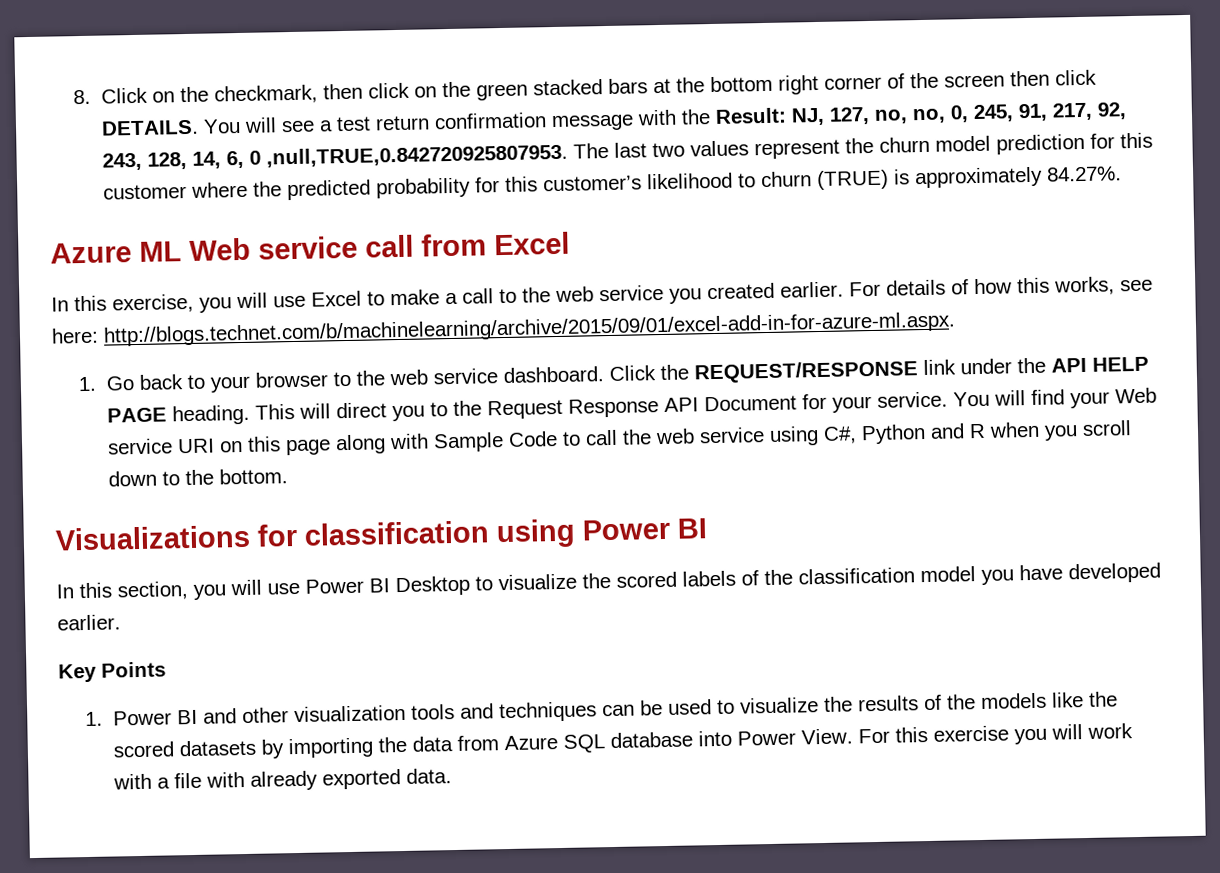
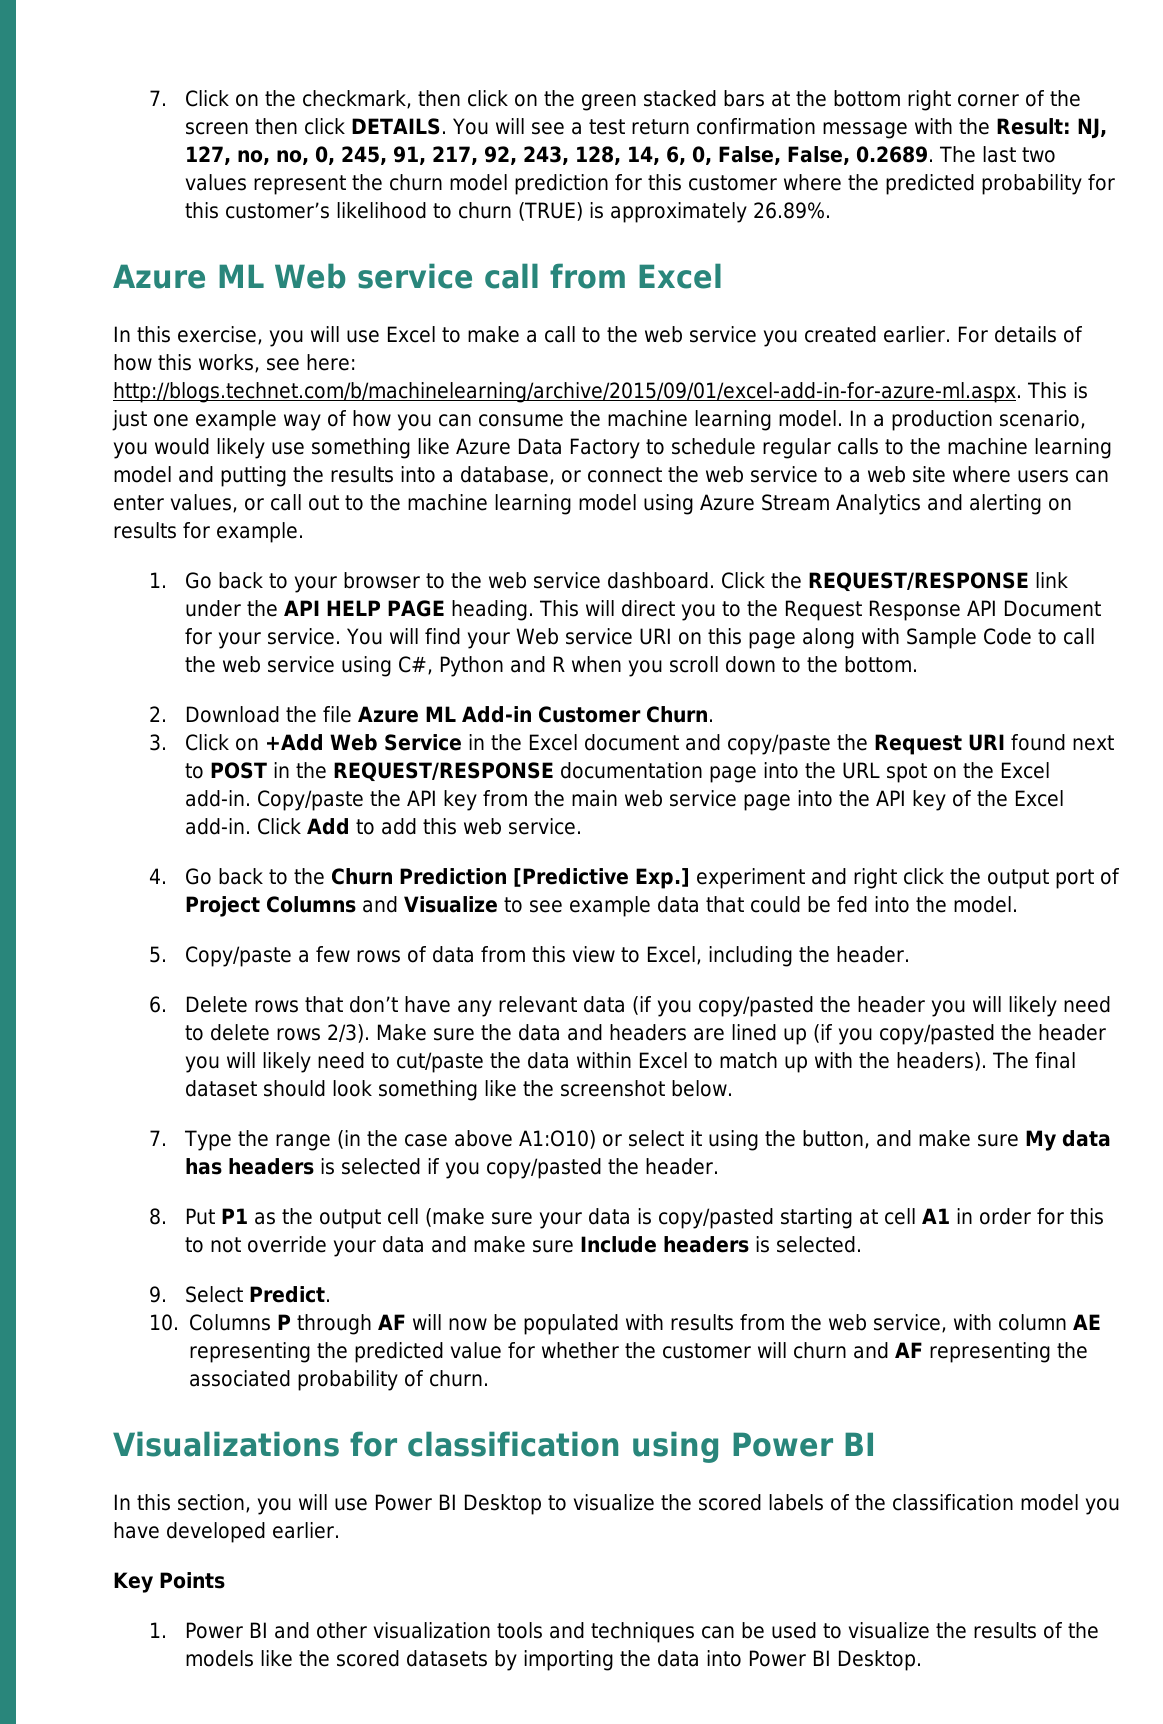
- 8. Click on the checkmark, then click on the green stacked bars at the bottom right corner of the screen then click DETAILS.
+ 7. Click on the checkmark, then click on the green stacked bars at the bottom right corner of the screen then click DETAILS.
- You will see a test return confirmation message with the Result: NJ, 127, no, no, 0, 245, 91, 217, 92, 243, 128, 14, 6, 0 ,null,TRUE,0.842720925807953. The last two values represent the churn model prediction for this customer where the predicted probability for this customer’s likelihood to churn (TRUE) is approximately 84.27%.
+ You will see a test return confirmation message with the Result: NJ, 127, no, no, 0, 245, 91, 217, 92, 243, 128, 14, 6, 0, False, False, 0.2689. The last two values represent the churn model prediction for this customer where the predicted probability for this customer’s likelihood to churn (TRUE) is approximately 26.89%.
- For details of how this works, see here: http://blogs.technet.com/b/machinelearning/archive/2015/09/01/excel-add-in-for-azure-ml.aspx.
+ For details of how this works, see here: http://blogs.technet.com/b/machinelearning/archive/2015/09/01/excel-add-in-for-azure-ml.aspx. This is just one example way of how you can consume the machine learning model. In a production scenario, you would likely use something like Azure Data Factory to schedule regular calls to the machine learning model and putting the results into a database, or connect the web service to a web site where users can enter values, or call out to the machine learning model using Azure Stream Analytics and alerting on results for example.
+ 2. Download the file Azure ML Add-in Customer Churn.
+ 3. Click on +Add Web Service in the Excel document and copy/paste the Request URI found next to POST in the REQUEST/RESPONSE documentation page into the URL spot on the Excel add-in. Copy/paste the API key from the main web service page into the API key of the Excel add-in. Click Add to add this web service.
+ 4. Go back to the Churn Prediction [Predictive Exp.] experiment and right click the output port of Project Columns and Visualize to see example data that could be fed into the model.
+ 5. Copy/paste a few rows of data from this view to Excel, including the header.
+ 6. Delete rows that don’t have any relevant data (if you copy/pasted the header you will likely need to delete rows 2/3). Make sure the data and headers are lined up (if you copy/pasted the header you will likely need to cut/paste the data within Excel to match up with the headers). The final dataset should look something like the screenshot below.
+ 7. Type the range (in the case above A1:O10) or select it using the button, and make sure My data has headers is selected if you copy/pasted the header.
+ 8. Put P1 as the output cell (make sure your data is copy/pasted starting at cell A1 in order for this to not override your data and make sure Include headers is selected.
+ 9. Select Predict.
+ 10. Columns P through AF will now be populated with results from the web service, with column AE representing the predicted value for whether the customer will churn and AF representing the associated probability of churn.
- 1. Power BI and other visualization tools and techniques can be used to visualize the results of the models like the scored datasets by importing the data from Azure SQL database into Power View. For this exercise you will work with a file with already exported data.
+ 1. Power BI and other visualization tools and techniques can be used to visualize the results of the models like the scored datasets by importing the data into Power BI Desktop.

